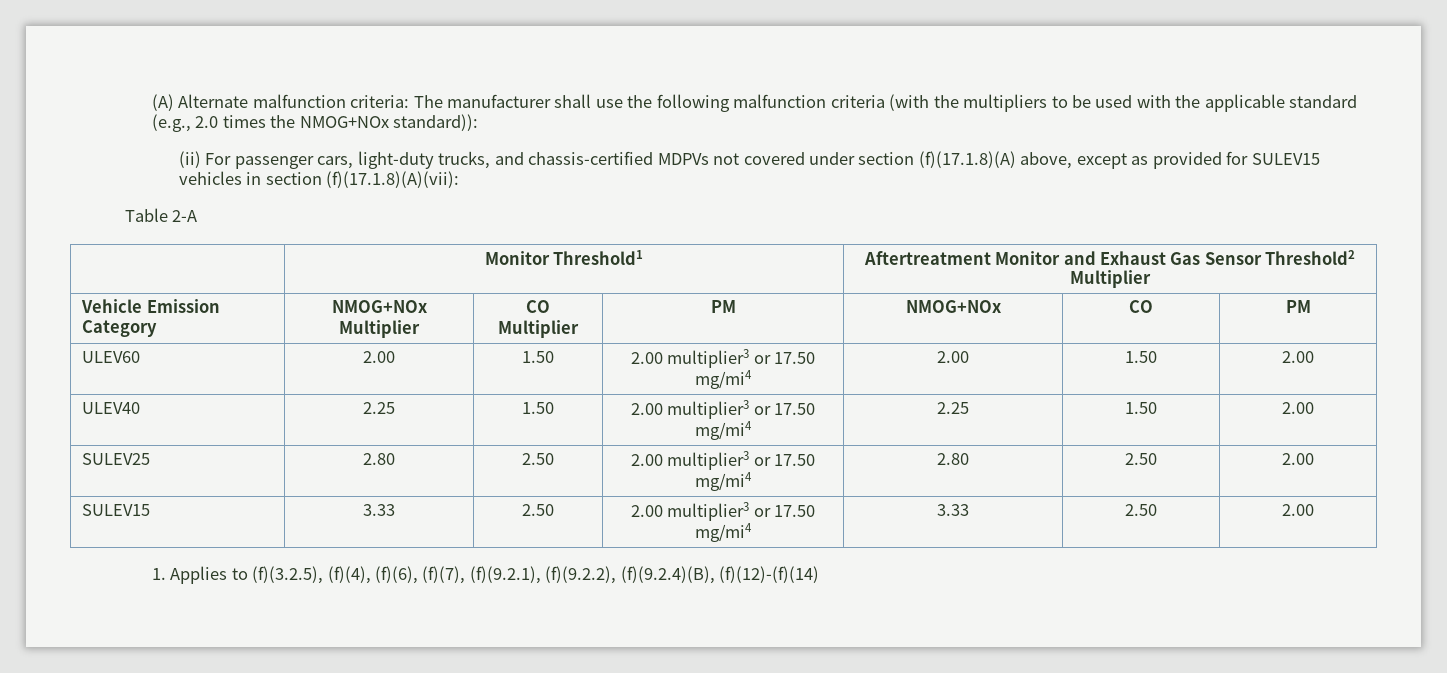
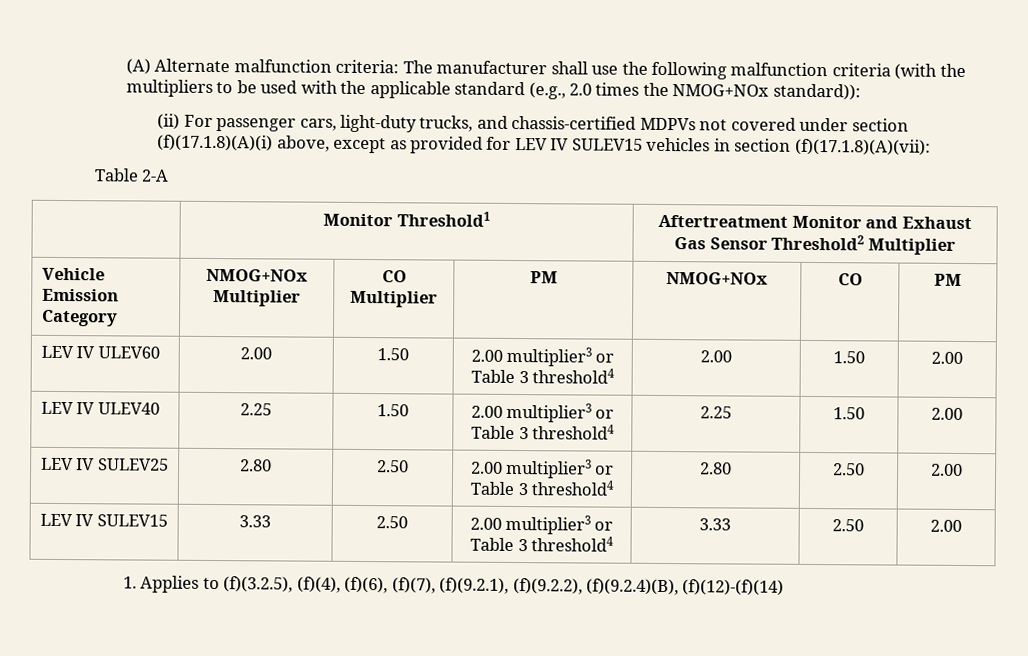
- (ii) For passenger cars, light-duty trucks, and chassis-certified MDPVs not covered under section (f)(17.1.8)(A) above, except as provided for SULEV15 vehicles in section (f)(17.1.8)(A)(vii):
+ (ii) For passenger cars, light-duty trucks, and chassis-certified MDPVs not covered under section (f)(17.1.8)(A)(i) above, except as provided for LEV IV SULEV15 vehicles in section (f)(17.1.8)(A)(vii):
- ULEV60 | 2.00 | 1.50 | 2.00 multiplier3 or 17.50 mg/mi4 | 2.00 | 1.50 | 2.00
+ LEV IV ULEV60 | 2.00 | 1.50 | 2.00 multiplier3 or Table 3 threshold4 | 2.00 | 1.50 | 2.00
- ULEV40 | 2.25 | 1.50 | 2.00 multiplier3 or 17.50 mg/mi4 | 2.25 | 1.50 | 2.00
+ LEV IV ULEV40 | 2.25 | 1.50 | 2.00 multiplier3 or Table 3 threshold4 | 2.25 | 1.50 | 2.00
- SULEV25 | 2.80 | 2.50 | 2.00 multiplier3 or 17.50 mg/mi4 | 2.80 | 2.50 | 2.00
+ LEV IV SULEV25 | 2.80 | 2.50 | 2.00 multiplier3 or Table 3 threshold4 | 2.80 | 2.50 | 2.00
- SULEV15 | 3.33 | 2.50 | 2.00 multiplier3 or 17.50 mg/mi4 | 3.33 | 2.50 | 2.00
+ LEV IV SULEV15 | 3.33 | 2.50 | 2.00 multiplier3 or Table 3 threshold4 | 3.33 | 2.50 | 2.00

